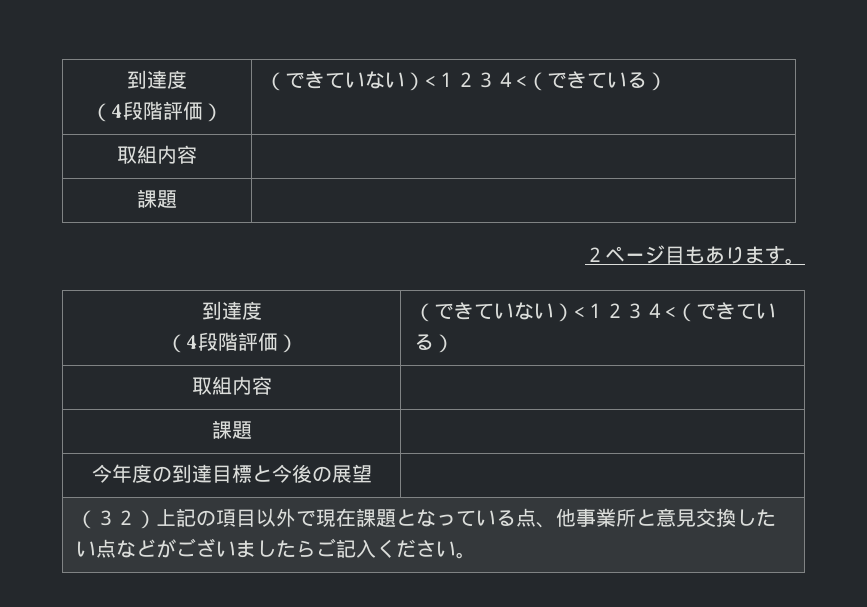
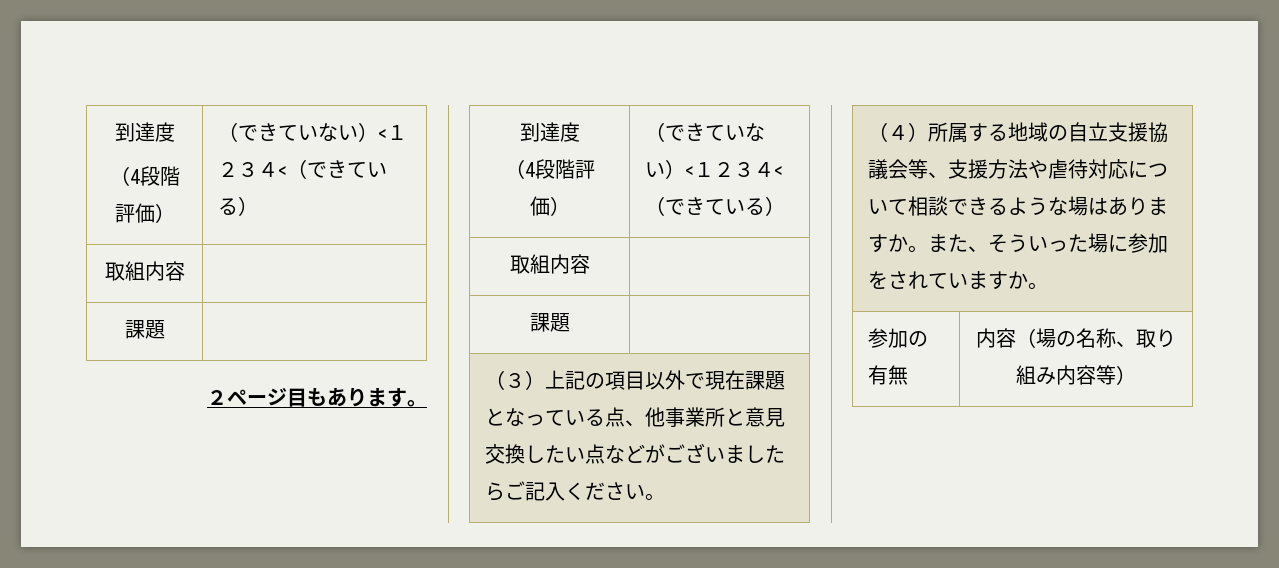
- 今年度の到達目標と今後の展望 |
- （３２）上記の項目以外で現在課題となっている点、他事業所と意見交換したい点などがございましたらご記入ください。
+ （３）上記の項目以外で現在課題となっている点、他事業所と意見交換したい点などがございましたらご記入ください。
+ （４）所属する地域の自立支援協議会等、支援方法や虐待対応について相談できるような場はありますか。また、そういった場に参加をされていますか。
+ 参加の有無 | 内容（場の名称、取り組み内容等）

